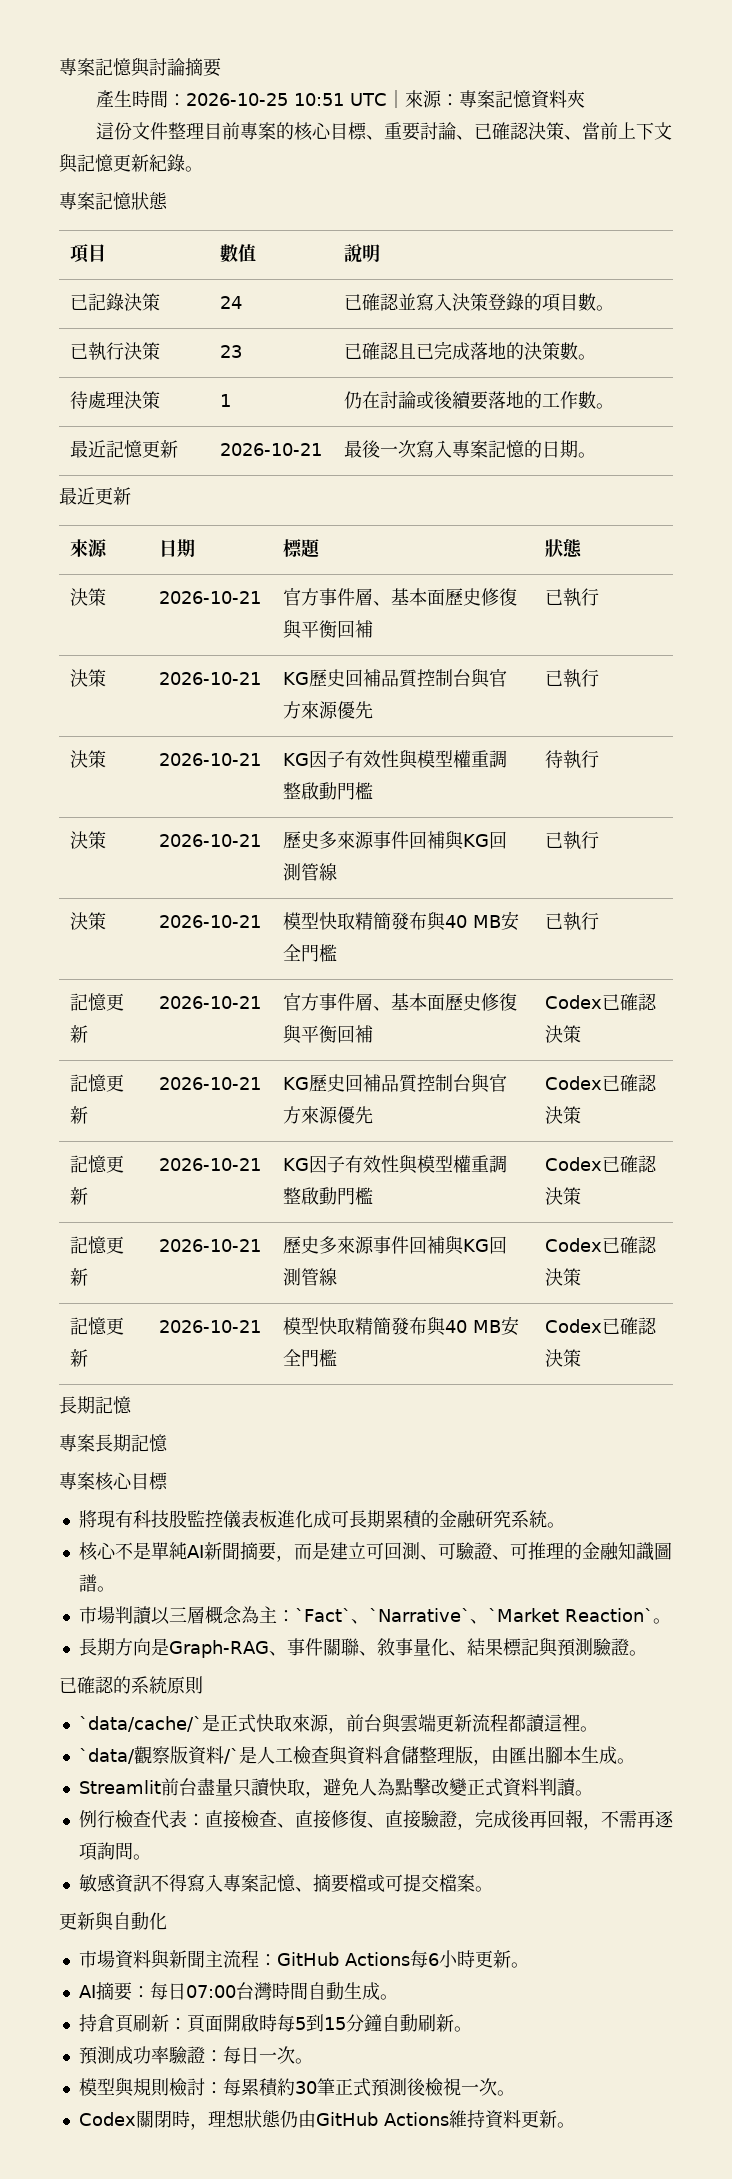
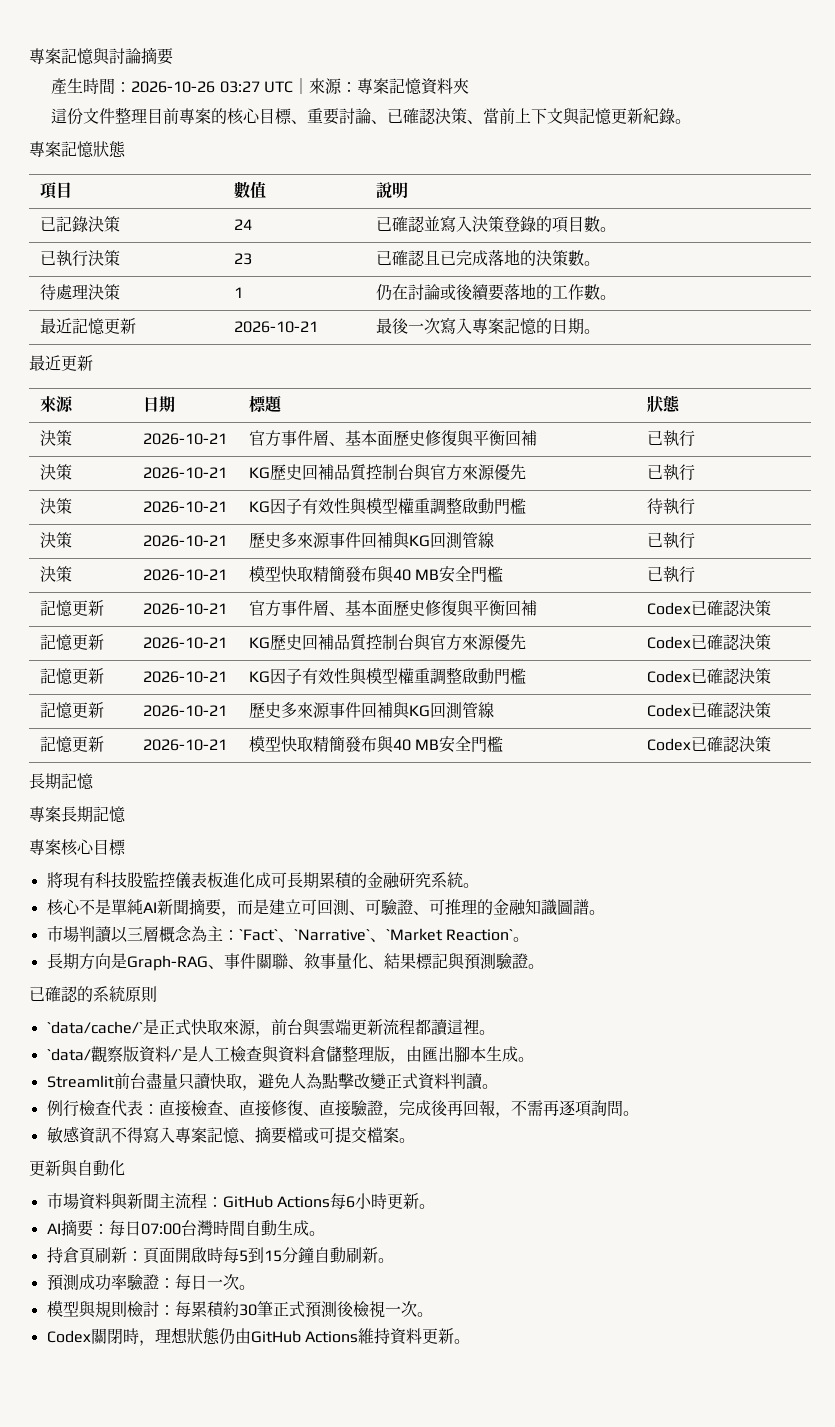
- 產生時間：2026-10-25 10:51 UTC｜來源：專案記憶資料夾
+ 產生時間：2026-10-26 03:27 UTC｜來源：專案記憶資料夾

